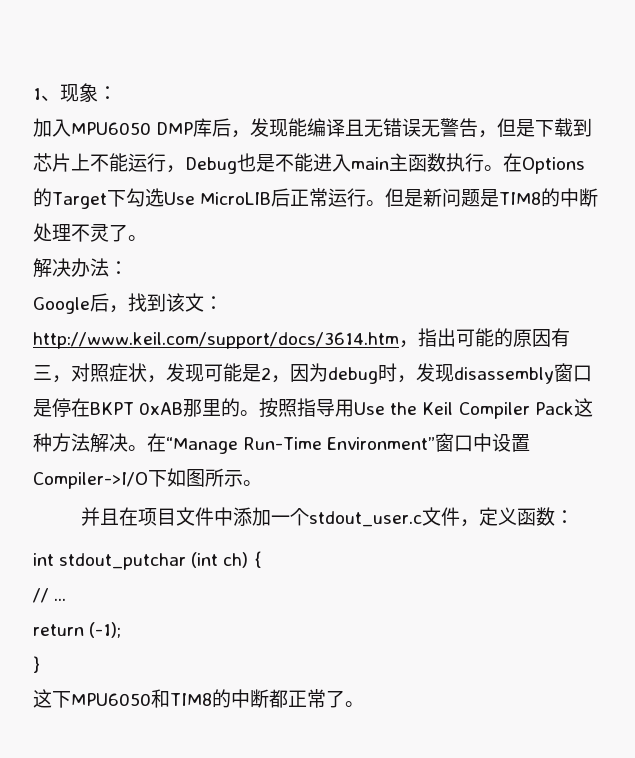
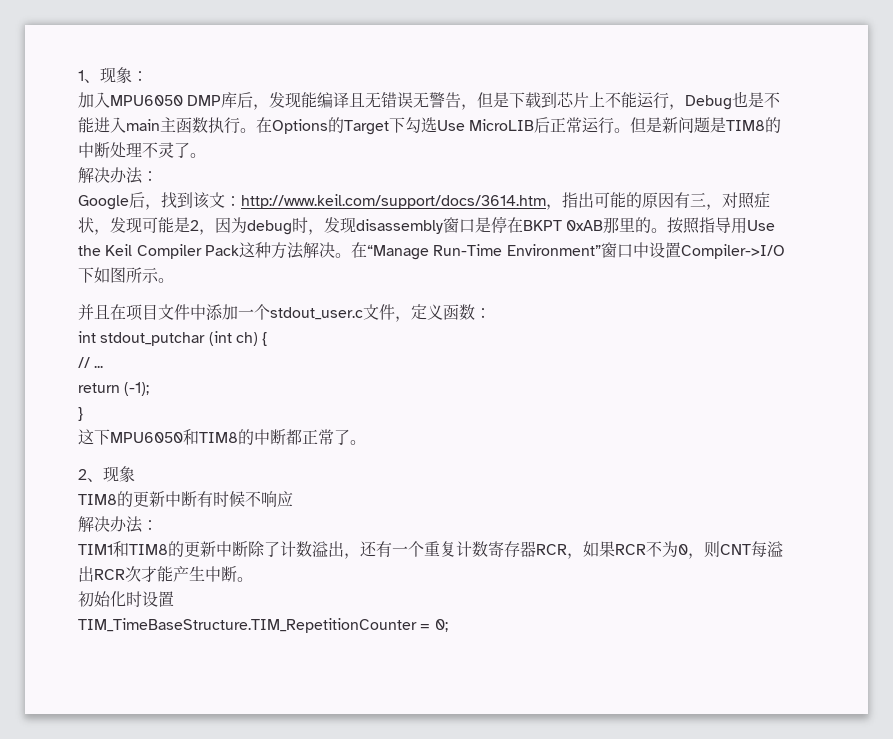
+ 2、现象
+ TIM8的更新中断有时候不响应
+ 解决办法：
+ TIM1和TIM8的更新中断除了计数溢出，还有一个重复计数寄存器RCR，如果RCR不为0，则CNT每溢出RCR次才能产生中断。
+ 初始化时设置
+ TIM_TimeBaseStructure.TIM_RepetitionCounter = 0;

